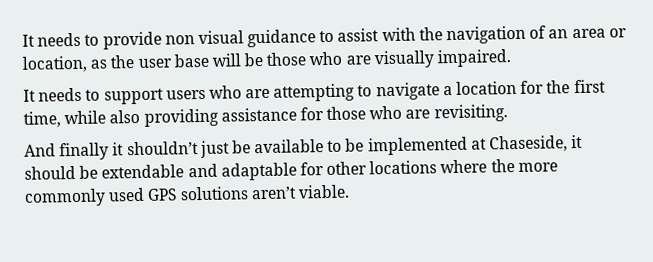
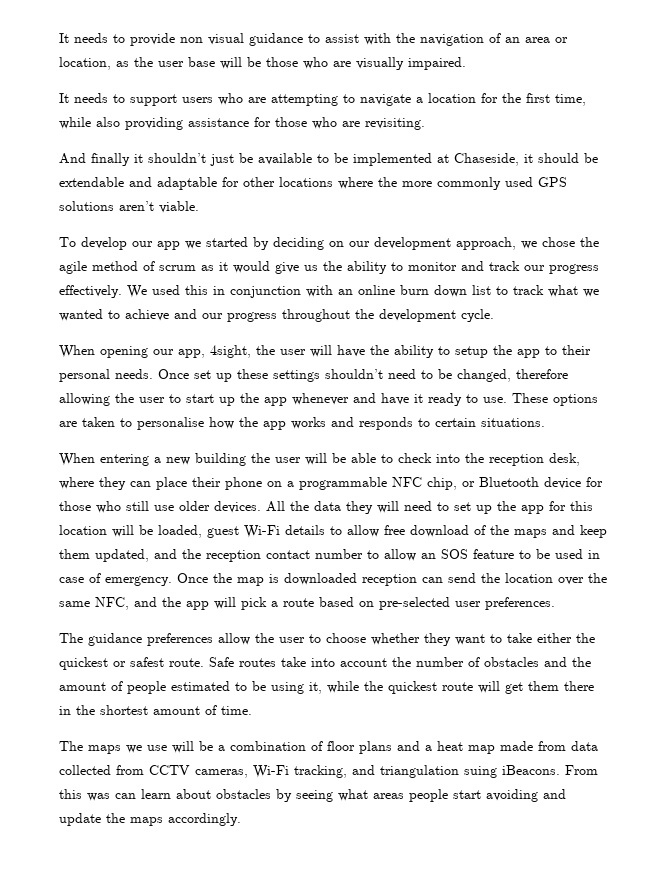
+ To develop our app we started by deciding on our development approach, we chose the agile method of scrum as it would give us the ability to monitor and track our progress effectively. We used this in conjunction with an online burn down list to track what we wanted to achieve and our progress throughout the development cycle.
+ When opening our app, 4sight, the user will have the ability to setup the app to their personal needs. Once set up these settings shouldn’t need to be changed, therefore allowing the user to start up the app whenever and have it ready to use. These options are taken to personalise how the app works and responds to certain situations.
+ When entering a new building the user will be able to check into the reception desk, where they can place their phone on a programmable NFC chip, or Bluetooth device for those who still use older devices. All the data they will need to set up the app for this location will be loaded, guest Wi-Fi details to allow free download of the maps and keep them updated, and the reception contact number to allow an SOS feature to be used in case of emergency. Once the map is downloaded reception can send the location over the same NFC, and the app will pick a route based on pre-selected user preferences.
+ The guidance preferences allow the user to choose whether they want to take either the quickest or safest route. Safe routes take into account the number of obstacles and the amount of people estimated to be using it, while the quickest route will get them there in the shortest amount of time.
+ The maps we use will be a combination of floor plans and a heat map made from data collected from CCTV cameras, Wi-Fi tracking, and triangulation suing iBeacons. From this was can learn about obstacles by seeing what areas people start avoiding and update the maps accordingly.

